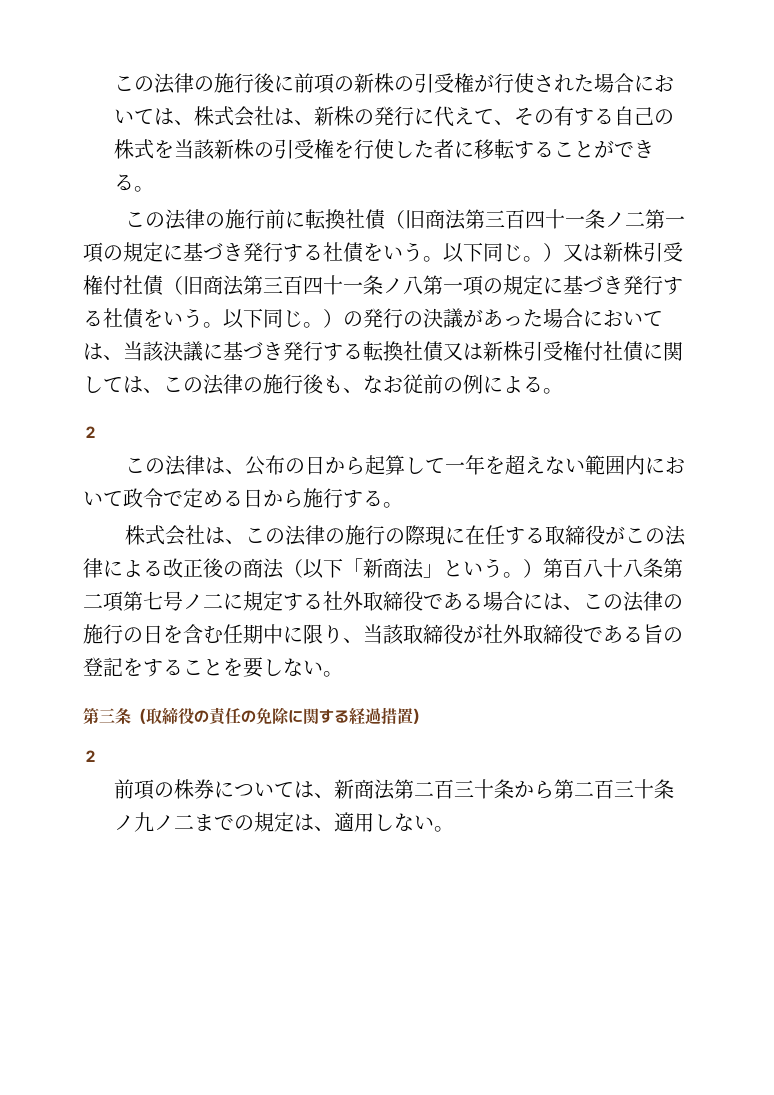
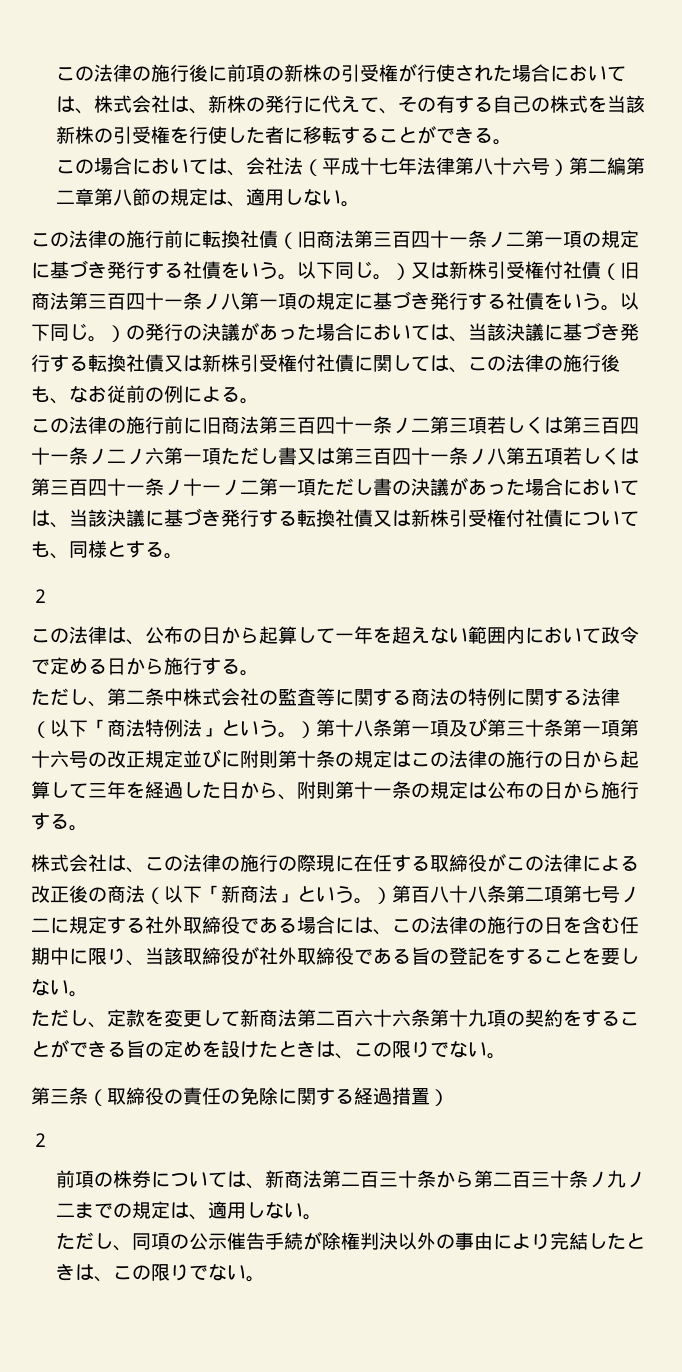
+ この場合においては、会社法（平成十七年法律第八十六号）第二編第二章第八節の規定は、適用しない。
+ この法律の施行前に旧商法第三百四十一条ノ二第三項若しくは第三百四十一条ノ二ノ六第一項ただし書又は第三百四十一条ノ八第五項若しくは第三百四十一条ノ十一ノ二第一項ただし書の決議があった場合においては、当該決議に基づき発行する転換社債又は新株引受権付社債についても、同様とする。
+ ただし、第二条中株式会社の監査等に関する商法の特例に関する法律（以下「商法特例法」という。）第十八条第一項及び第三十条第一項第十六号の改正規定並びに附則第十条の規定はこの法律の施行の日から起算して三年を経過した日から、附則第十一条の規定は公布の日から施行する。
+ ただし、定款を変更して新商法第二百六十六条第十九項の契約をすることができる旨の定めを設けたときは、この限りでない。
+ ただし、同項の公示催告手続が除権判決以外の事由により完結したときは、この限りでない。

